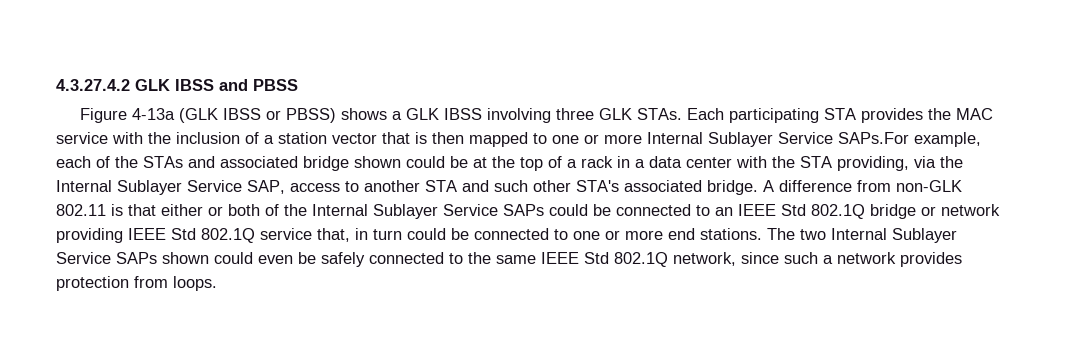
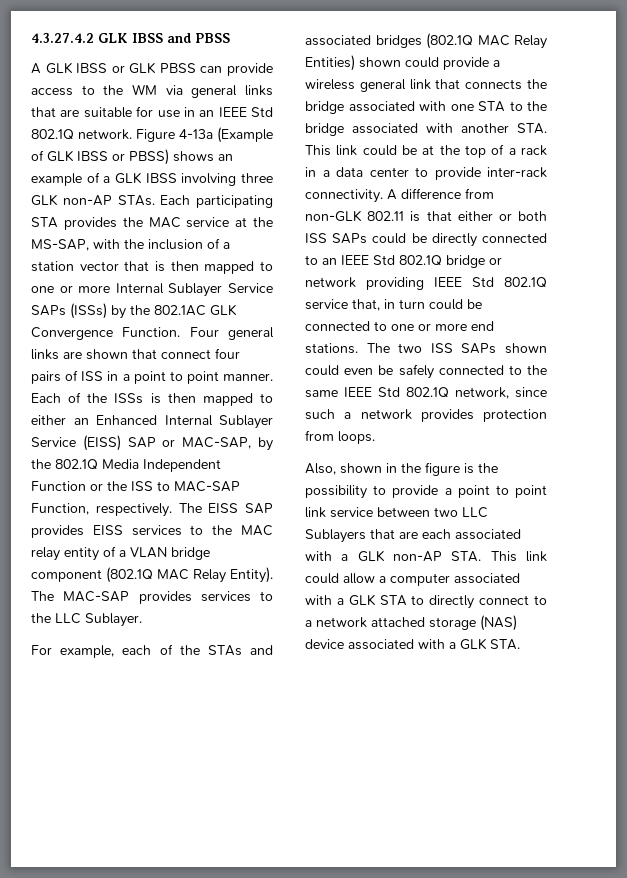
- Figure 4-13a (GLK IBSS or PBSS) shows a GLK IBSS involving three GLK STAs.
+ A GLK IBSS or GLK PBSS can provide access to the WM via general links that are suitable for use in an IEEE Std 802.1Q network. Figure 4-13a (Example of GLK IBSS or PBSS) shows an example of a GLK IBSS involving three GLK non-AP STAs.
- Each participating STA provides the MAC service with the inclusion of a station vector that is then mapped to one or more Internal Sublayer Service SAPs.For example, each of the STAs and associated bridge shown could be at the top of a rack in a data center with the STA providing, via the Internal Sublayer Service SAP, access to another STA and such other STA's associated bridge.
+ Each participating STA provides the MAC service at the MS-SAP, with the inclusion of a station vector that is then mapped to one or more Internal Sublayer Service SAPs (ISSs) by the 802.1AC GLK Convergence Function. Four general links are shown that connect four pairs of ISS in a point to point manner. Each of the ISSs is then mapped to either an Enhanced Internal Sublayer Service (EISS) SAP or MAC-SAP, by the 802.1Q Media Independent Function or the ISS to MAC-SAP Function, respectively. The EISS SAP provides EISS services to the MAC relay entity of a VLAN bridge component (802.1Q MAC Relay Entity). The MAC-SAP provides services to the LLC Sublayer.
+ For example, each of the STAs and associated bridges (802.1Q MAC Relay Entities) shown could provide a wireless general link that connects the bridge associated with one STA to the bridge associated with another STA. This link could be at the top of a rack in a data center to provide inter-rack connectivity.
- A difference from non-GLK 802.11 is that either or both of the Internal Sublayer Service SAPs could be connected to an IEEE Std 802.1Q bridge or network providing IEEE Std 802.1Q service that, in turn could be connected to one or more end stations.
+ A difference from non-GLK 802.11 is that either or both ISS SAPs could be directly connected to an IEEE Std 802.1Q bridge or network providing IEEE Std 802.1Q service that, in turn could be connected to one or more end stations.
- The two Internal Sublayer Service SAPs shown could even be safely connected to the same IEEE Std 802.1Q network, since such a network provides protection from loops.
+ The two ISS SAPs shown could even be safely connected to the same IEEE Std 802.1Q network, since such a network provides protection from loops.
+ Also, shown in the figure is the possibility to provide a point to point link service between two LLC Sublayers that are each associated with a GLK non-AP STA. This link could allow a computer associated with a GLK STA to directly connect to a network attached storage (NAS) device associated with a GLK STA.

